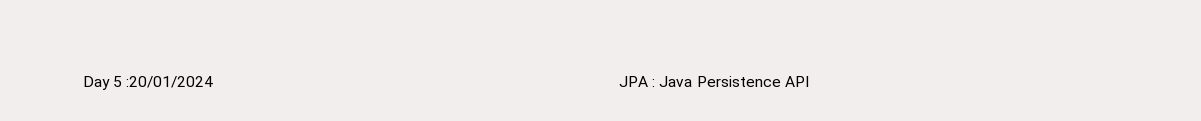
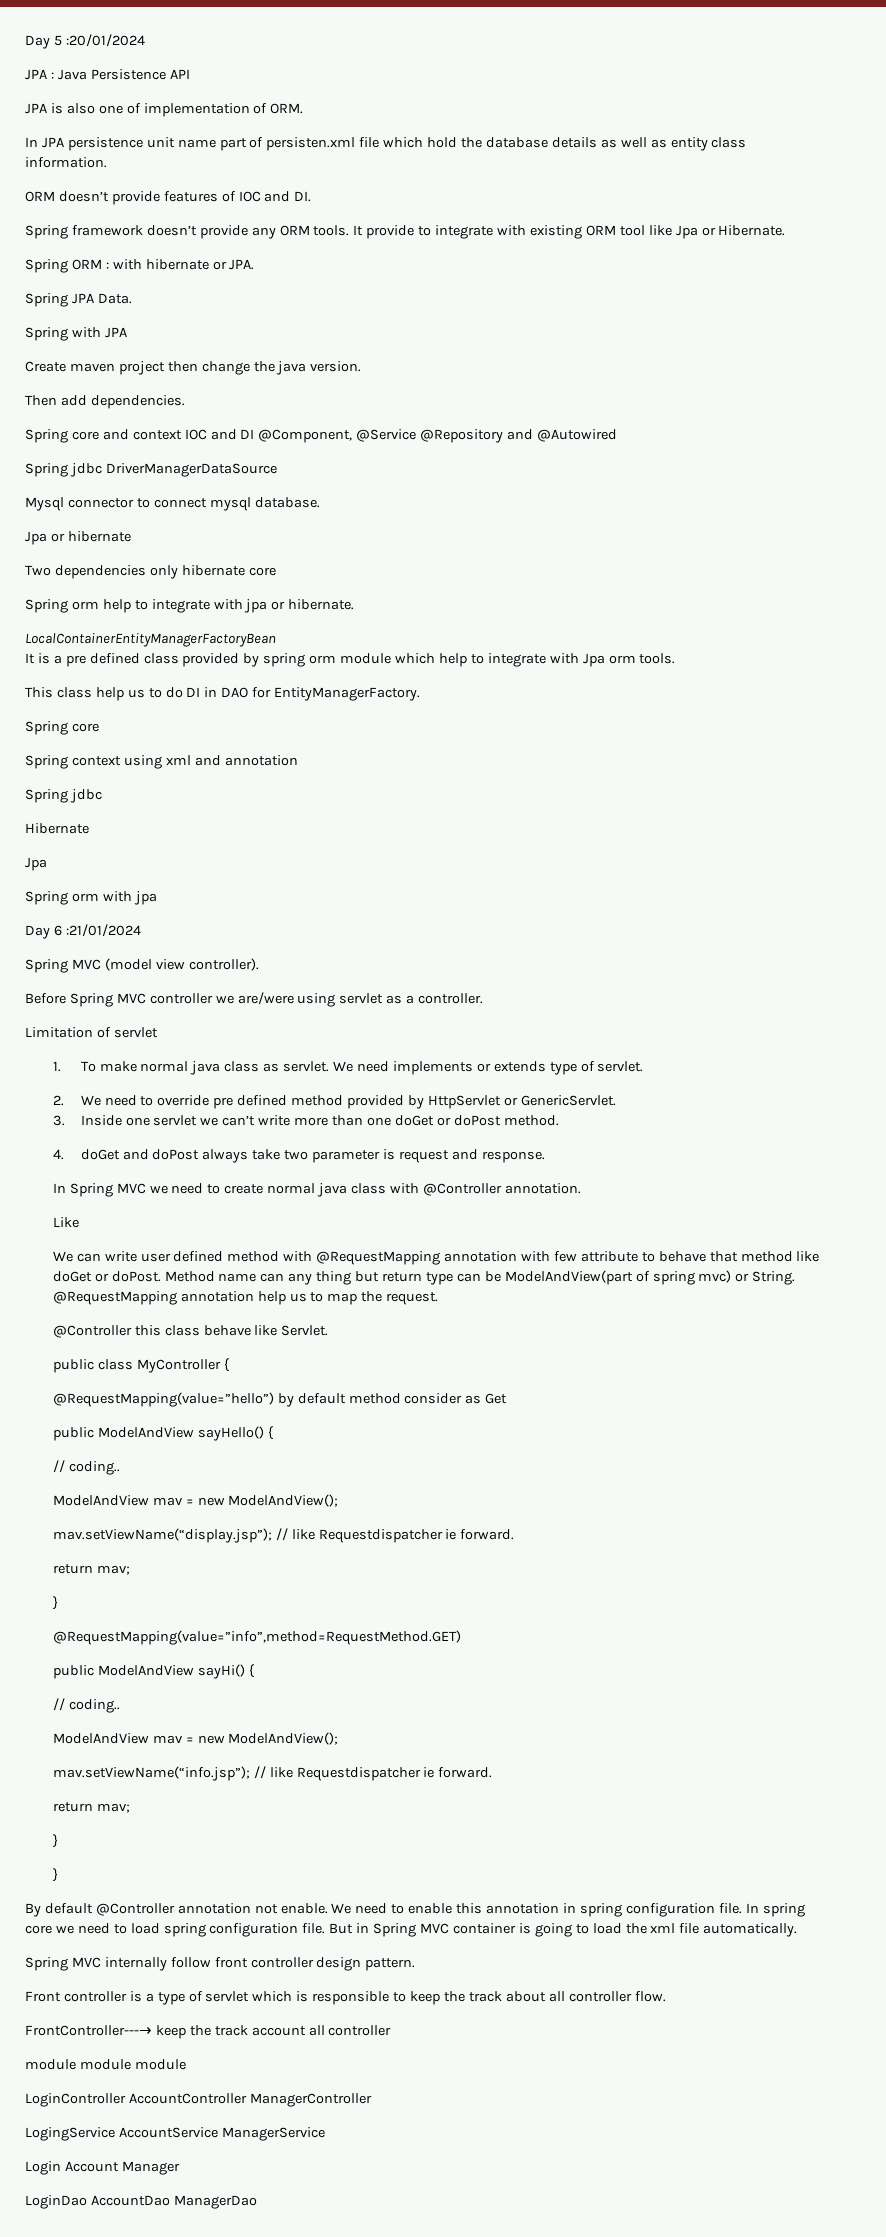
+ JPA is also one of implementation of ORM.
+ In JPA persistence unit name part of persisten.xml file which hold the database details as well as entity class information.
+ ORM doesn’t provide features of IOC and DI.
+ Spring framework doesn’t provide any ORM tools. It provide to integrate with existing ORM tool like Jpa or Hibernate.
+ Spring ORM : with hibernate or JPA.
+ Spring JPA Data.
+ Spring with JPA
+ Create maven project then change the java version.
+ Then add dependencies.
+ Spring core and context IOC and DI @Component, @Service @Repository and @Autowired
+ Spring jdbc DriverManagerDataSource
+ Mysql connector to connect mysql database.
+ Jpa or hibernate
+ Two dependencies only hibernate core
+ Spring orm help to integrate with jpa or hibernate.
+ LocalContainerEntityManagerFactoryBean
+ It is a pre defined class provided by spring orm module which help to integrate with Jpa orm tools.
+ This class help us to do DI in DAO for EntityManagerFactory.
+ Spring core
+ Spring context using xml and annotation
+ Spring jdbc
+ Hibernate
+ Jpa
+ Spring orm with jpa
+ Day 6 :21/01/2024
+ Spring MVC (model view controller).
+ Before Spring MVC controller we are/were using servlet as a controller.
+ Limitation of servlet
+ 1. To make normal java class as servlet. We need implements or extends type of servlet.
+ 2. We need to override pre defined method provided by HttpServlet or GenericServlet.
+ 3. Inside one servlet we can’t write more than one doGet or doPost method.
+ 4. doGet and doPost always take two parameter is request and response.
+ In Spring MVC we need to create normal java class with @Controller annotation.
+ Like
+ We can write user defined method with @RequestMapping annotation with few attribute to behave that method like doGet or doPost. Method name can any thing but return type can be ModelAndView(part of spring mvc) or String. @RequestMapping annotation help us to map the request.
+ @Controller this class behave like Servlet.
+ public class MyController {
+ @RequestMapping(value=”hello”) by default method consider as Get
+ public ModelAndView sayHello() {
+ // coding..
+ ModelAndView mav = new ModelAndView();
+ mav.setViewName(“display.jsp”); // like Requestdispatcher ie forward.
+ return mav;
+ }
+ @RequestMapping(value=”info”,method=RequestMethod.GET)
+ public ModelAndView sayHi() {
+ // coding..
+ ModelAndView mav = new ModelAndView();
+ mav.setViewName(“info.jsp”); // like Requestdispatcher ie forward.
+ return mav;
+ }
+ }
+ By default @Controller annotation not enable. We need to enable this annotation in spring configuration file. In spring core we need to load spring configuration file. But in Spring MVC container is going to load the xml file automatically.
+ Spring MVC internally follow front controller design pattern.
+ Front controller is a type of servlet which is responsible to keep the track about all controller flow.
+ FrontController---→ keep the track account all controller
+ module module module
+ LoginController AccountController ManagerController
+ LogingService AccountService ManagerService
+ Login Account Manager
+ LoginDao AccountDao ManagerDao

